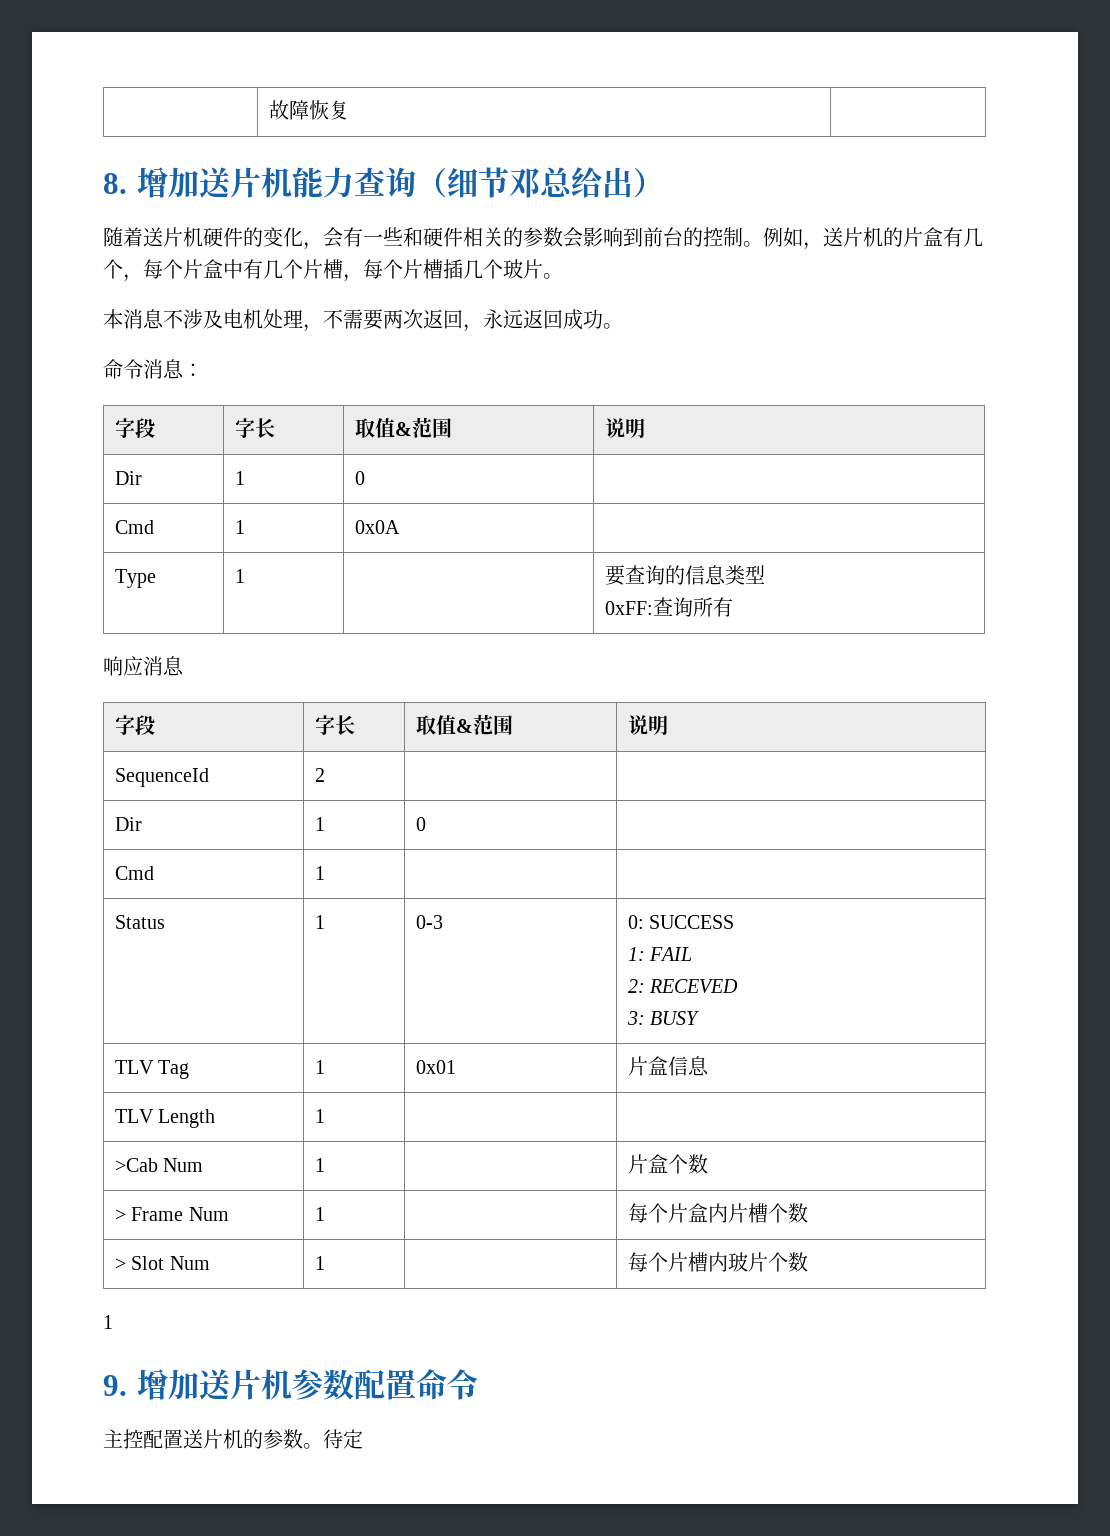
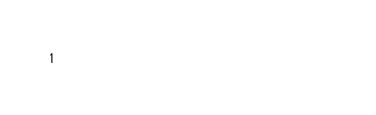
- | 故障恢复 |
- 8.增加送片机能力查询（细节邓总给出）
- 随着送片机硬件的变化，会有一些和硬件相关的参数会影响到前台的控制。例如，送片机的片盒有几个，每个片盒中有几个片槽，每个片槽插几个玻片。
- 本消息不涉及电机处理，不需要两次返回，永远返回成功。
- 命令消息：
- 字段 | 字长 | 取值&范围 | 说明
- Dir | 1 | 0 |
- Cmd | 1 | 0x0A |
- Type | 1 | | 要查询的信息类型
- 0xFF:查询所有
- 响应消息
- 字段 | 字长 | 取值&范围 | 说明
- SequenceId | 2 | |
- Dir | 1 | 0 |
- Cmd | 1 | |
- Status | 1 | 0-3 | 0: SUCCESS
- 1: FAIL
- 2: RECEVED
- 3: BUSY
- TLV Tag | 1 | 0x01 | 片盒信息
- TLV Length | 1 | |
- >Cab Num | 1 | | 片盒个数
- > Frame Num | 1 | | 每个片盒内片槽个数
- > Slot Num | 1 | | 每个片槽内玻片个数
  1
- 9.增加送片机参数配置命令
- 主控配置送片机的参数。待定

